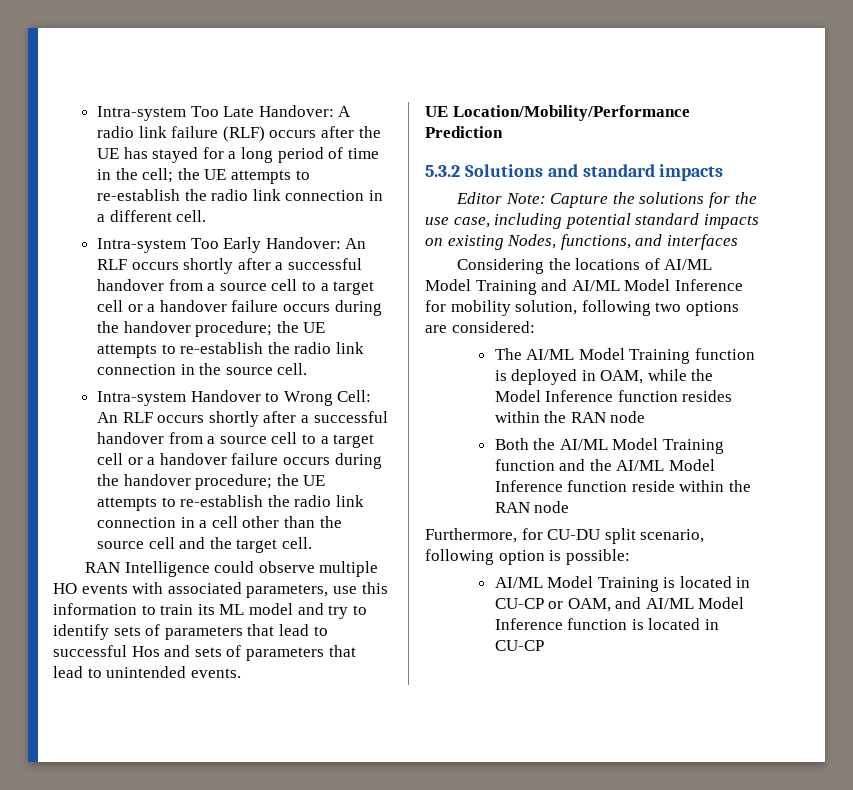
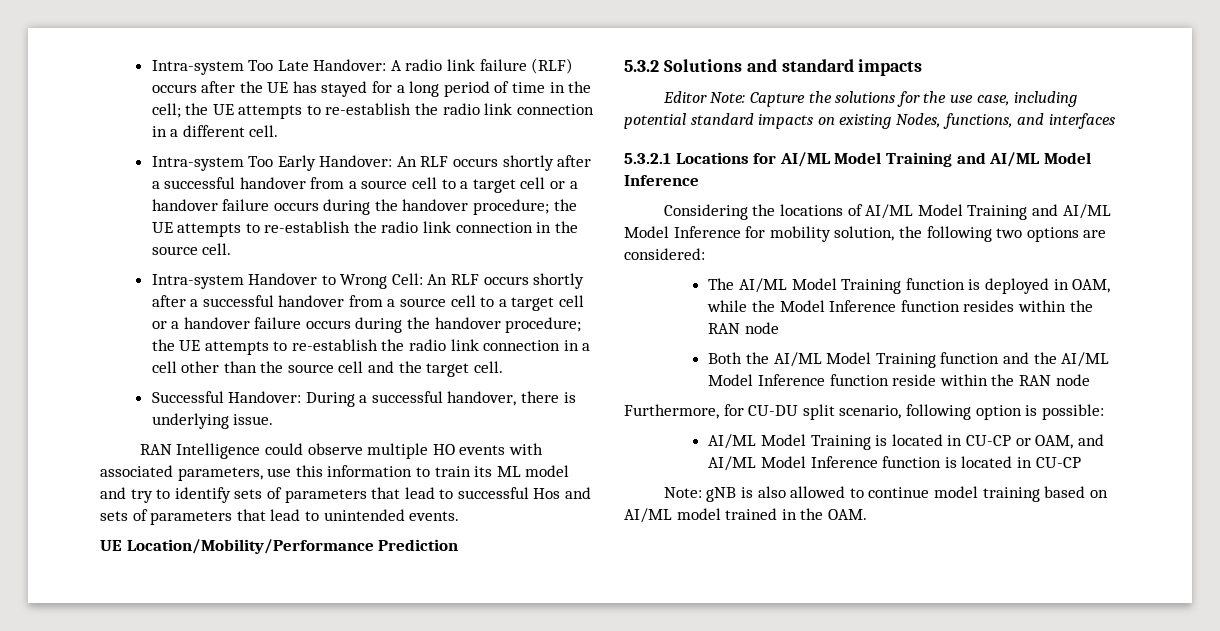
+ Successful Handover: During a successful handover, there is underlying issue.
+ 5.3.2.1 Locations for AI/ML Model Training and AI/ML Model Inference
- Considering the locations of AI/ML Model Training and AI/ML Model Inference for mobility solution, following two options are considered:
+ Considering the locations of AI/ML Model Training and AI/ML Model Inference for mobility solution, the following two options are considered:
+ Note: gNB is also allowed to continue model training based on AI/ML model trained in the OAM.

